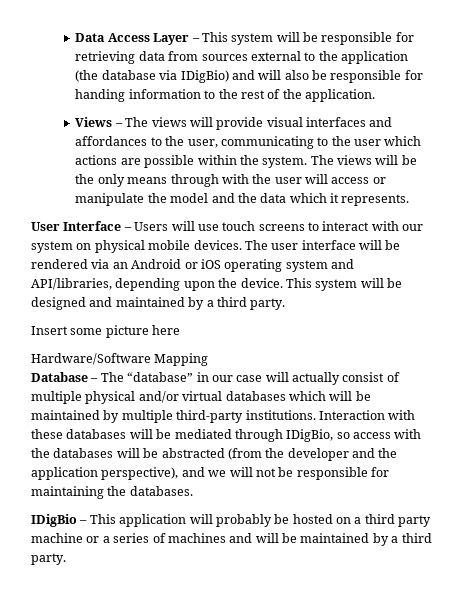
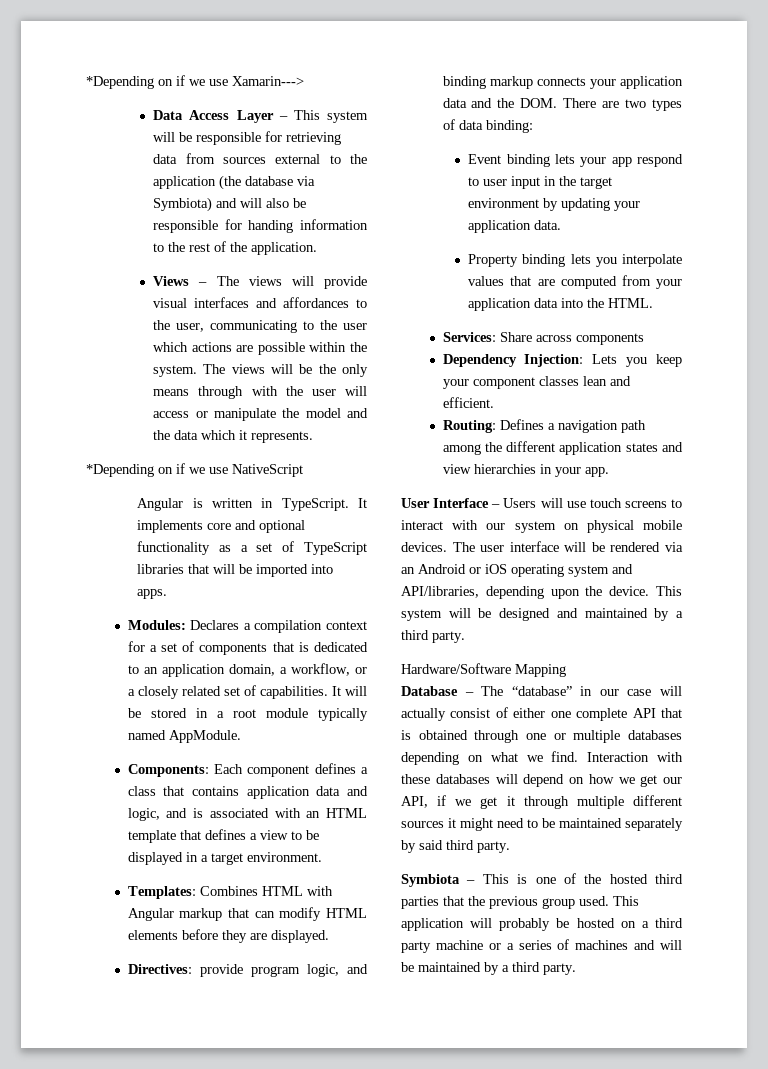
+ *Depending on if we use Xamarin--->
- Data Access Layer – This system will be responsible for retrieving data from sources external to the application (the database via IDigBio) and will also be responsible for handing information to the rest of the application.
+ Data Access Layer – This system will be responsible for retrieving data from sources external to the application (the database via Symbiota) and will also be responsible for handing information to the rest of the application.
+ *Depending on if we use NativeScript
+ Angular is written in TypeScript. It implements core and optional functionality as a set of TypeScript libraries that will be imported into apps.
+ Modules: Declares a compilation context for a set of components that is dedicated to an application domain, a workflow, or a closely related set of capabilities. It will be stored in a root module typically named AppModule.
+ Components: Each component defines a class that contains application data and logic, and is associated with an HTML template that defines a view to be displayed in a target environment.
+ Templates: Combines HTML with Angular markup that can modify HTML elements before they are displayed.
+ Directives: provide program logic, and binding markup connects your application data and the DOM. There are two types of data binding:
+ Event binding lets your app respond to user input in the target environment by updating your application data.
+ Property binding lets you interpolate values that are computed from your application data into the HTML.
+ Services: Share across components
+ Dependency Injection: Lets you keep your component classes lean and efficient.
+ Routing: Defines a navigation path among the different application states and view hierarchies in your app.
- Insert some picture here
- Database – The “database” in our case will actually consist of multiple physical and/or virtual databases which will be maintained by multiple third-party institutions.
+ Database – The “database” in our case will actually consist of either one complete API that is obtained through one or multiple databases depending on what we find.
- Interaction with these databases will be mediated through IDigBio, so access with the databases will be abstracted (from the developer and the application perspective), and we will not be responsible for maintaining the databases.
- IDigBio – This application will probably be hosted on a third party machine or a series of machines and will be maintained by a third party.
+ Interaction with these databases will depend on how we get our API, if we get it through multiple different sources it might need to be maintained separately by said third party.
+ Symbiota – This is one of the hosted third parties that the previous group used. This application will probably be hosted on a third party machine or a series of machines and will be maintained by a third party.

